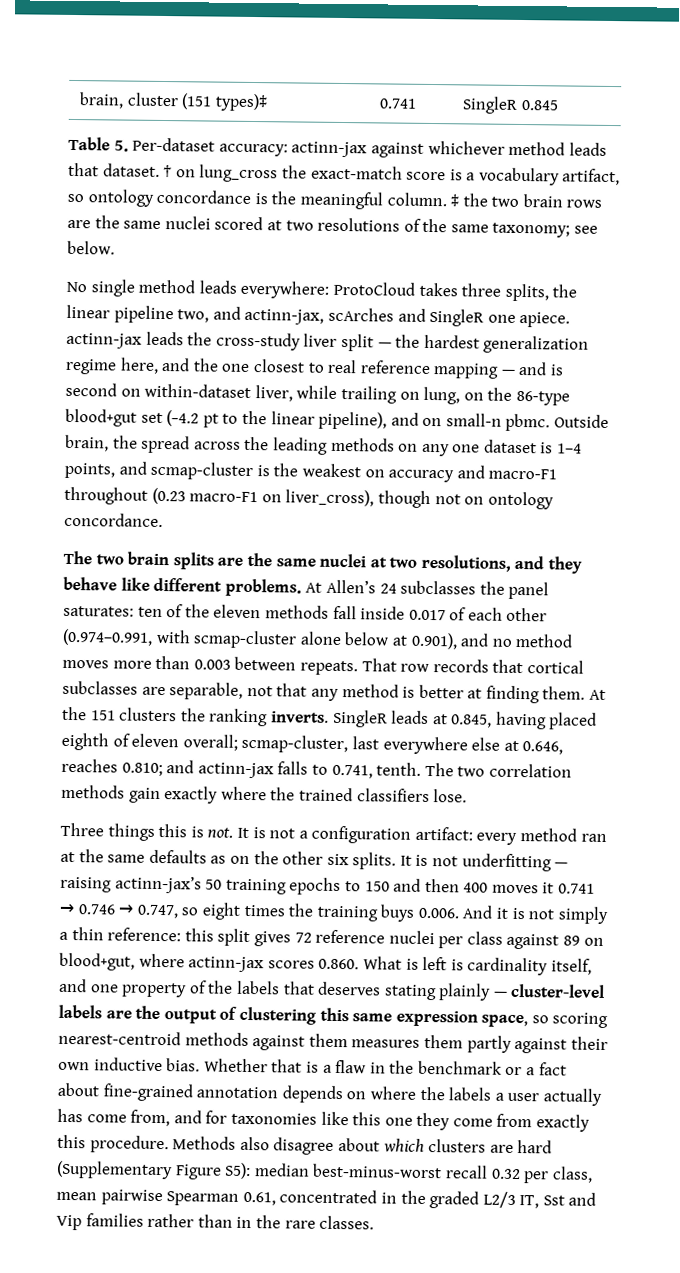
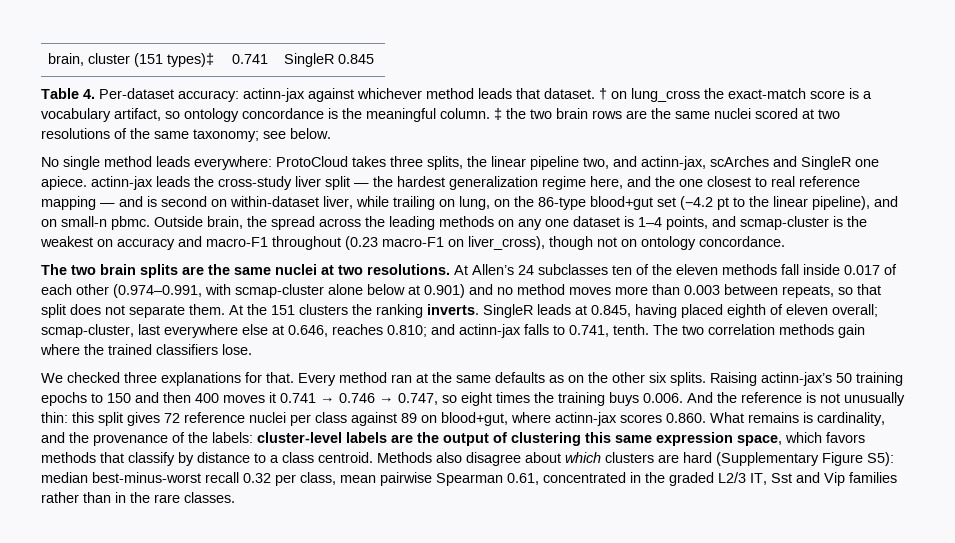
- Table 5. Per-dataset accuracy: actinn-jax against whichever method leads that dataset.
+ Table 4. Per-dataset accuracy: actinn-jax against whichever method leads that dataset.
- The two brain splits are the same nuclei at two resolutions, and they behave like different problems.
+ The two brain splits are the same nuclei at two resolutions.
- At Allen’s 24 subclasses the panel saturates: ten of the eleven methods fall inside 0.017 of each other (0.974–0.991, with scmap-cluster alone below at 0.901), and no method moves more than 0.003 between repeats. That row records that cortical subclasses are separable, not that any method is better at finding them.
+ At Allen’s 24 subclasses ten of the eleven methods fall inside 0.017 of each other (0.974–0.991, with scmap-cluster alone below at 0.901) and no method moves more than 0.003 between repeats, so that split does not separate them.
- The two correlation methods gain exactly where the trained classifiers lose.
+ The two correlation methods gain where the trained classifiers lose.
- Three things this is not. It is not a configuration artifact: every method ran at the same defaults as on the other six splits.
+ We checked three explanations for that. Every method ran at the same defaults as on the other six splits.
- It is not underfitting — raising actinn-jax’s 50 training epochs to 150 and then 400 moves it 0.741 → 0.746 → 0.747, so eight times the training buys 0.006. And it is not simply a thin reference: this split gives 72 reference nuclei per class against 89 on blood+gut, where actinn-jax scores 0.860. What is left is cardinality itself, and one property of the labels that deserves stating plainly — cluster-level labels are the output of clustering this same expression space, so scoring nearest-centroid methods against them measures them partly against their own inductive bias. Whether that is a flaw in the benchmark or a fact about fine-grained annotation depends on where the labels a user actually has come from, and for taxonomies like this one they come from exactly this procedure.
+ Raising actinn-jax’s 50 training epochs to 150 and then 400 moves it 0.741 → 0.746 → 0.747, so eight times the training buys 0.006. And the reference is not unusually thin: this split gives 72 reference nuclei per class against 89 on blood+gut, where actinn-jax scores 0.860. What remains is cardinality, and the provenance of the labels: cluster-level labels are the output of clustering this same expression space, which favors methods that classify by distance to a class centroid.

